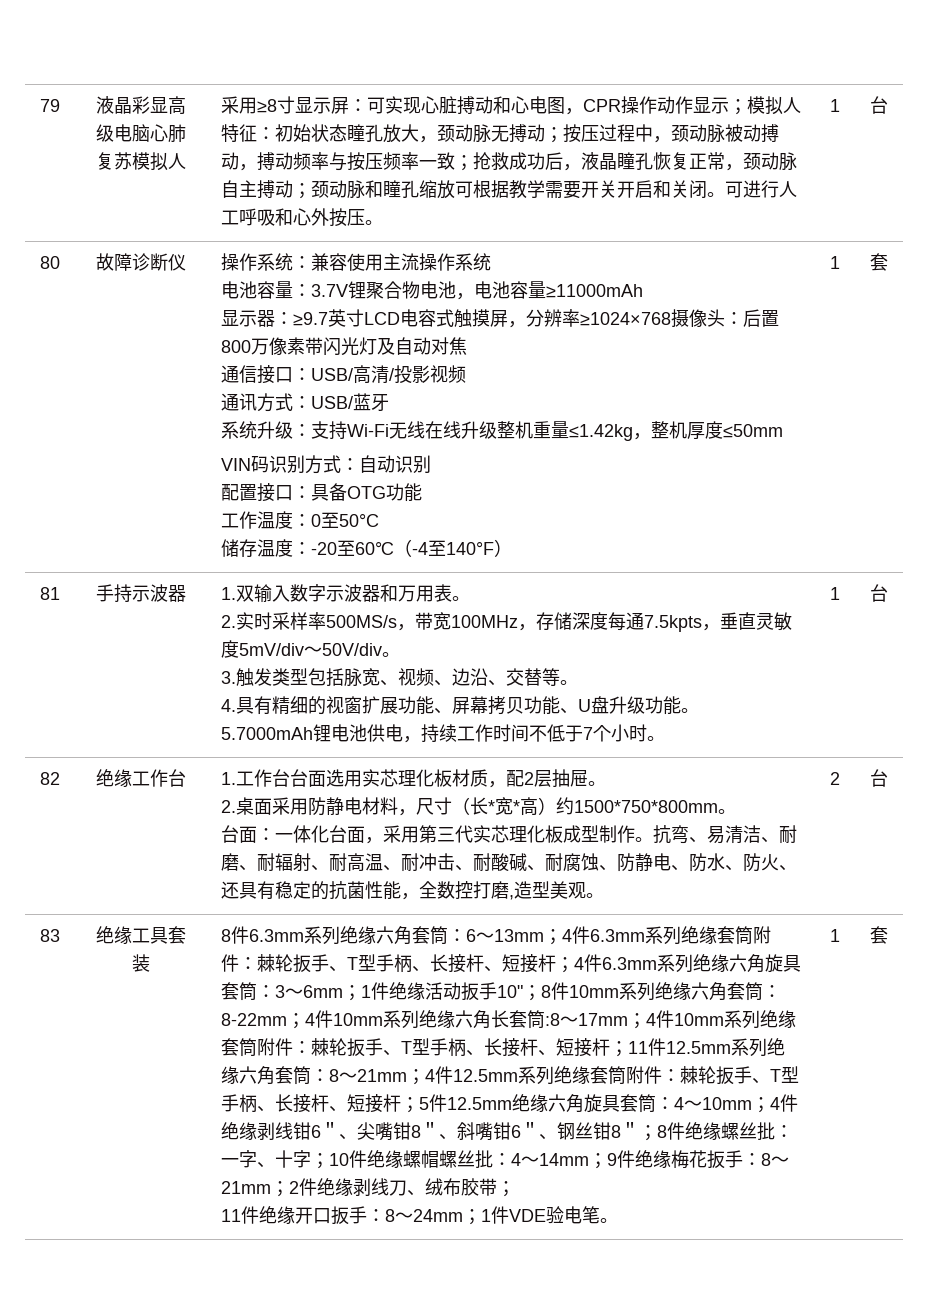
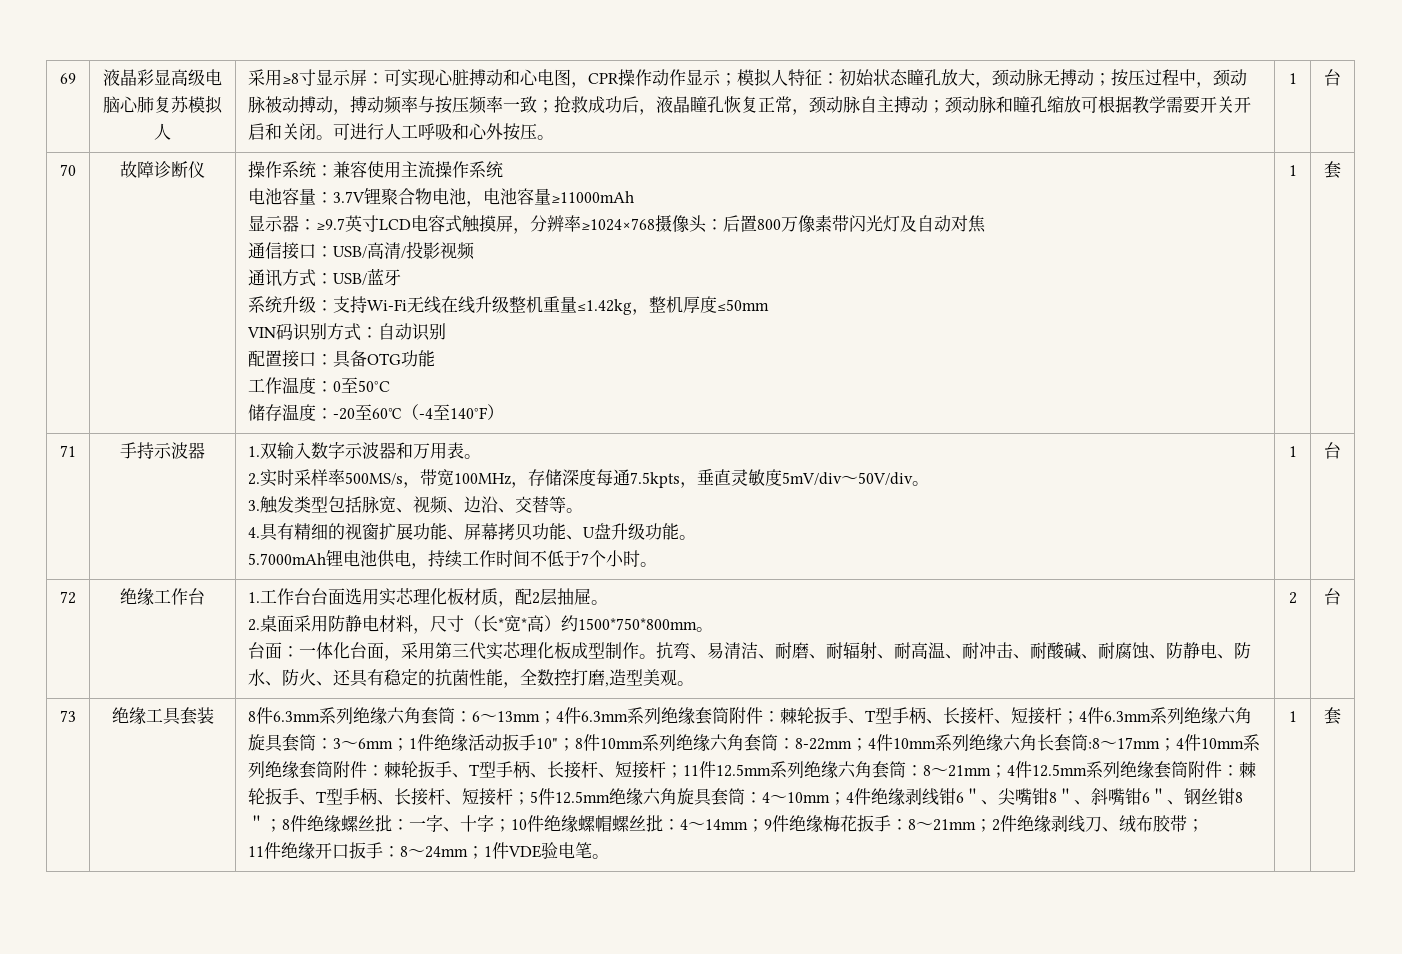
- 79
+ 69
- 80
+ 70
- 81
+ 71
- 82
+ 72
- 83
+ 73

